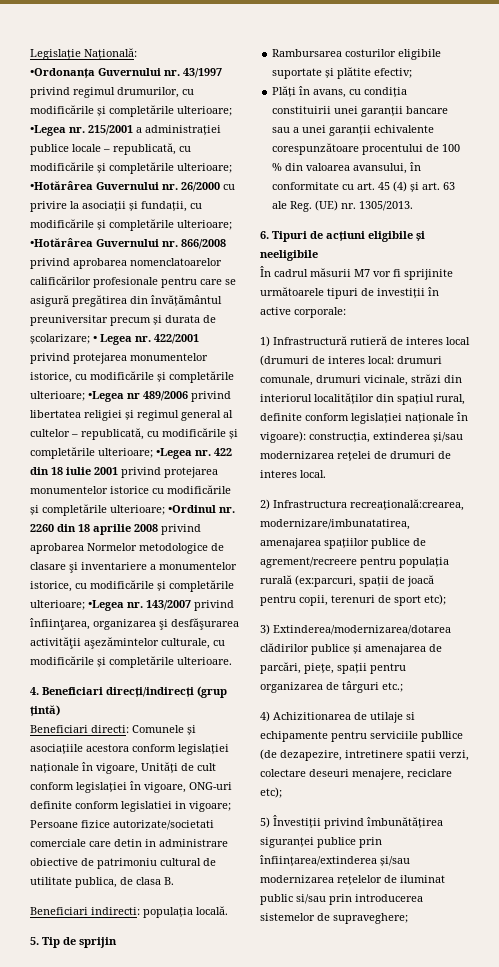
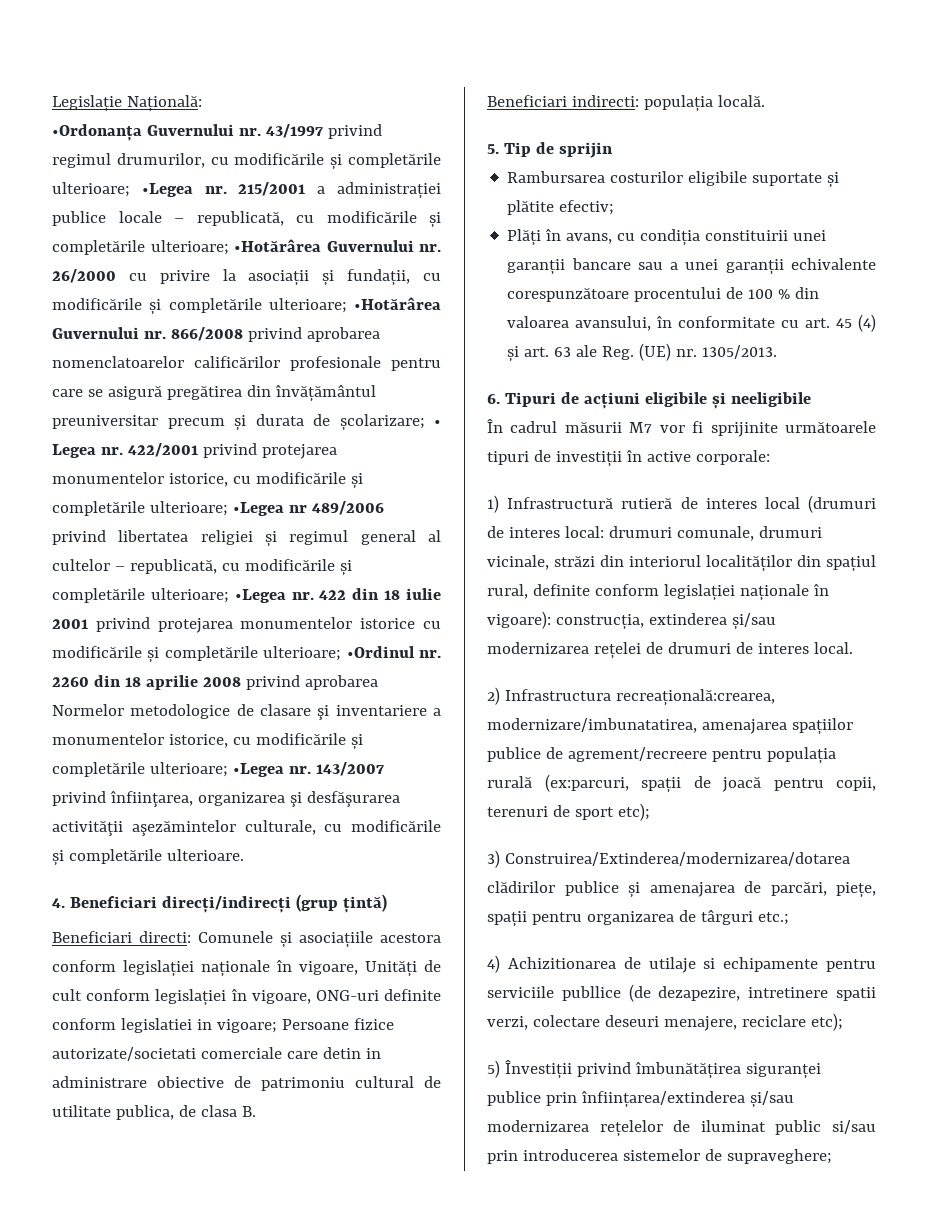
- 3) Extinderea/modernizarea/dotarea clădirilor publice și amenajarea de parcări, piețe, spații pentru organizarea de târguri etc.;
+ 3) Construirea/Extinderea/modernizarea/dotarea clădirilor publice și amenajarea de parcări, piețe, spații pentru organizarea de târguri etc.;

